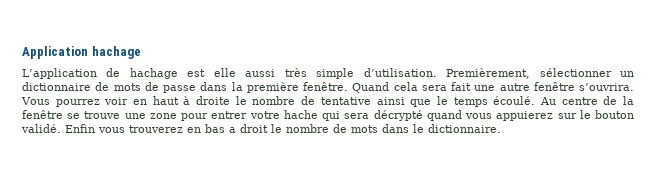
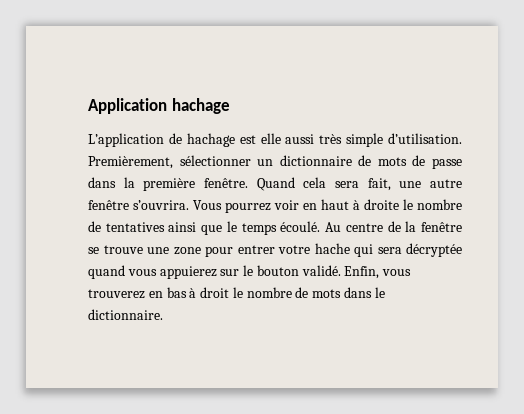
- Quand cela sera fait une autre fenêtre s’ouvrira.
+ Quand cela sera fait, une autre fenêtre s’ouvrira.
- Vous pourrez voir en haut à droite le nombre de tentative ainsi que le temps écoulé.
+ Vous pourrez voir en haut à droite le nombre de tentatives ainsi que le temps écoulé.
- Au centre de la fenêtre se trouve une zone pour entrer votre hache qui sera décrypté quand vous appuierez sur le bouton validé.
+ Au centre de la fenêtre se trouve une zone pour entrer votre hache qui sera décryptée quand vous appuierez sur le bouton validé.
- Enfin vous trouverez en bas a droit le nombre de mots dans le dictionnaire.
+ Enfin, vous trouverez en bas à droit le nombre de mots dans le dictionnaire.

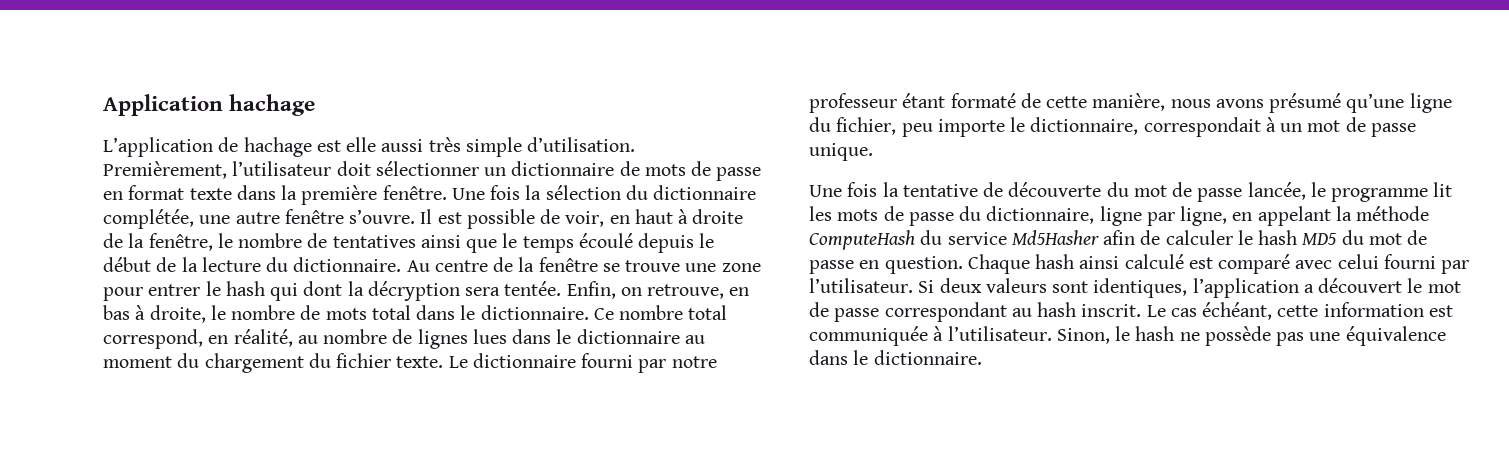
- Premièrement, sélectionner un dictionnaire de mots de passe dans la première fenêtre.
+ Premièrement, l’utilisateur doit sélectionner un dictionnaire de mots de passe en format texte dans la première fenêtre.
- Quand cela sera fait, une autre fenêtre s’ouvrira. Vous pourrez voir en haut à droite le nombre de tentatives ainsi que le temps écoulé.
+ Une fois la sélection du dictionnaire complétée, une autre fenêtre s’ouvre. Il est possible de voir, en haut à droite de la fenêtre, le nombre de tentatives ainsi que le temps écoulé depuis le début de la lecture du dictionnaire.
- Au centre de la fenêtre se trouve une zone pour entrer votre hache qui sera décryptée quand vous appuierez sur le bouton validé. Enfin, vous trouverez en bas à droit le nombre de mots dans le dictionnaire.
+ Au centre de la fenêtre se trouve une zone pour entrer le hash qui dont la décryption sera tentée. Enfin, on retrouve, en bas à droite, le nombre de mots total dans le dictionnaire. Ce nombre total correspond, en réalité, au nombre de lignes lues dans le dictionnaire au moment du chargement du fichier texte. Le dictionnaire fourni par notre professeur étant formaté de cette manière, nous avons présumé qu’une ligne du fichier, peu importe le dictionnaire, correspondait à un mot de passe unique.
+ Une fois la tentative de découverte du mot de passe lancée, le programme lit les mots de passe du dictionnaire, ligne par ligne, en appelant la méthode ComputeHash du service Md5Hasher afin de calculer le hash MD5 du mot de passe en question. Chaque hash ainsi calculé est comparé avec celui fourni par l’utilisateur. Si deux valeurs sont identiques, l’application a découvert le mot de passe correspondant au hash inscrit. Le cas échéant, cette information est communiquée à l’utilisateur. Sinon, le hash ne possède pas une équivalence dans le dictionnaire.

